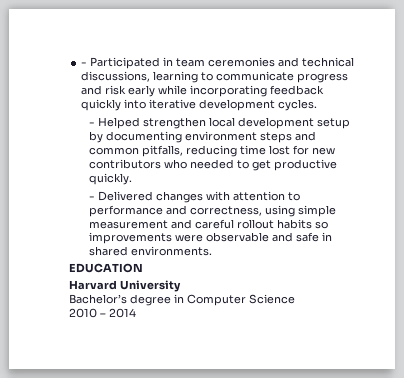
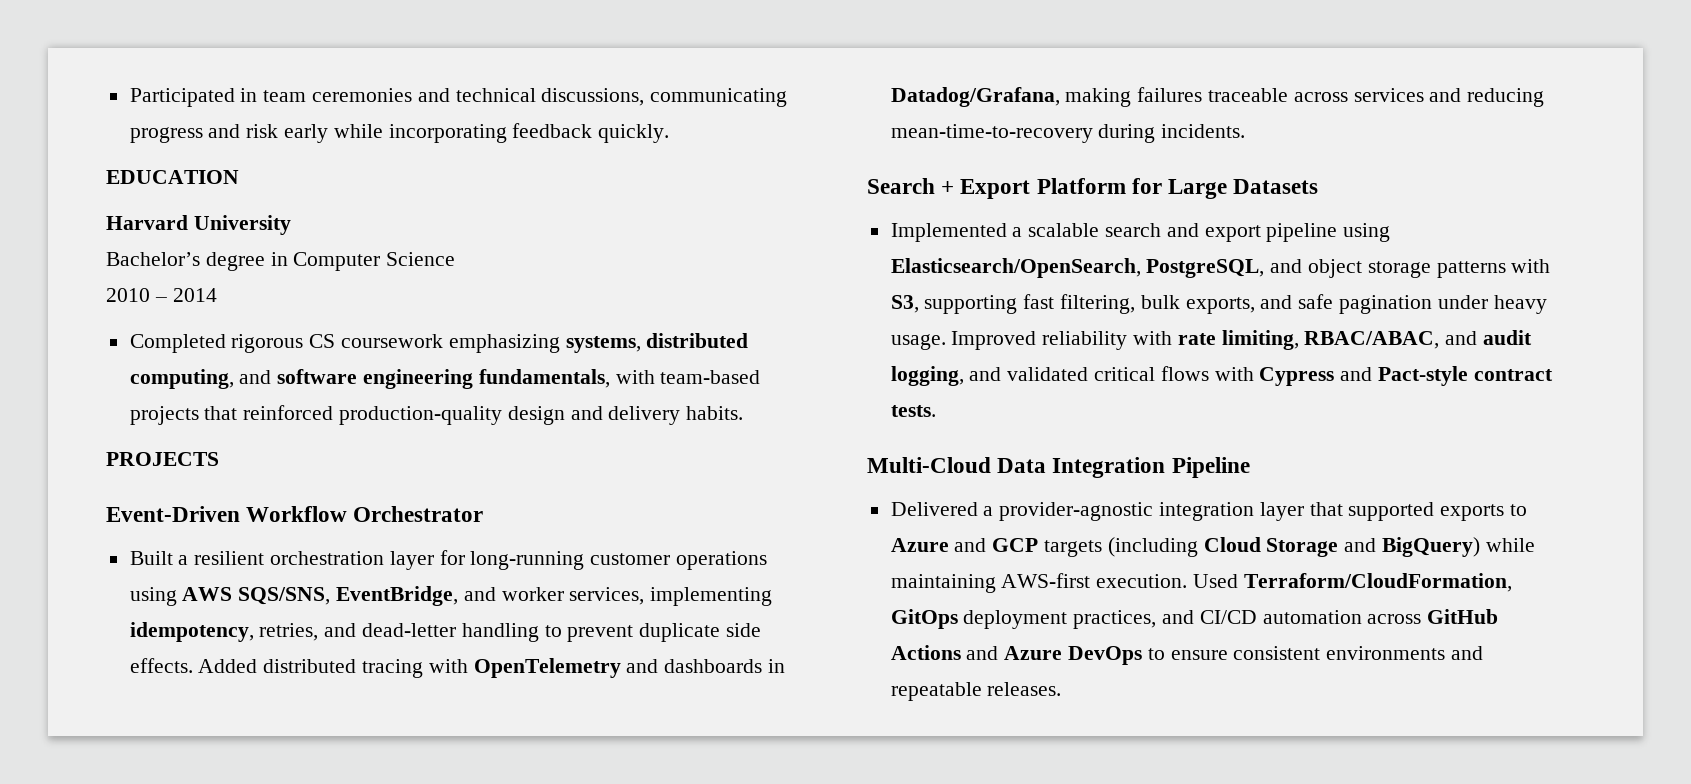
- - Participated in team ceremonies and technical discussions, learning to communicate progress and risk early while incorporating feedback quickly into iterative development cycles.
- - Helped strengthen local development setup by documenting environment steps and common pitfalls, reducing time lost for new contributors who needed to get productive quickly.
- - Delivered changes with attention to performance and correctness, using simple measurement and careful rollout habits so improvements were observable and safe in shared environments.
+ Participated in team ceremonies and technical discussions, communicating progress and risk early while incorporating feedback quickly.
+ Completed rigorous CS coursework emphasizing systems, distributed computing, and software engineering fundamentals, with team-based projects that reinforced production-quality design and delivery habits.
+ PROJECTS
+ Event-Driven Workflow Orchestrator
+ Built a resilient orchestration layer for long-running customer operations using AWS SQS/SNS, EventBridge, and worker services, implementing idempotency, retries, and dead-letter handling to prevent duplicate side effects. Added distributed tracing with OpenTelemetry and dashboards in Datadog/Grafana, making failures traceable across services and reducing mean-time-to-recovery during incidents.
+ Search + Export Platform for Large Datasets
+ Implemented a scalable search and export pipeline using Elasticsearch/OpenSearch, PostgreSQL, and object storage patterns with S3, supporting fast filtering, bulk exports, and safe pagination under heavy usage. Improved reliability with rate limiting, RBAC/ABAC, and audit logging, and validated critical flows with Cypress and Pact-style contract tests.
+ Multi-Cloud Data Integration Pipeline
+ Delivered a provider-agnostic integration layer that supported exports to Azure and GCP targets (including Cloud Storage and BigQuery) while maintaining AWS-first execution. Used Terraform/CloudFormation, GitOps deployment practices, and CI/CD automation across GitHub Actions and Azure DevOps to ensure consistent environments and repeatable releases.

